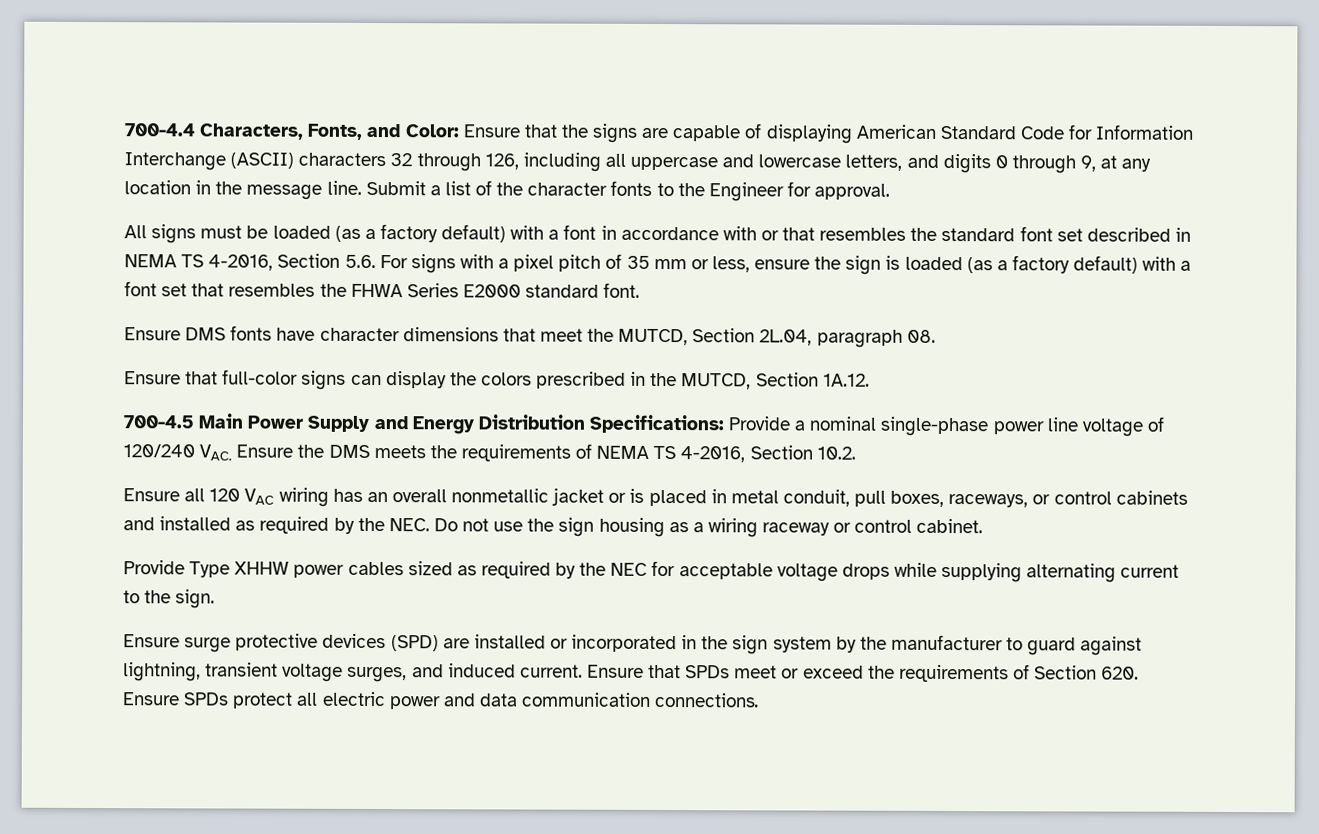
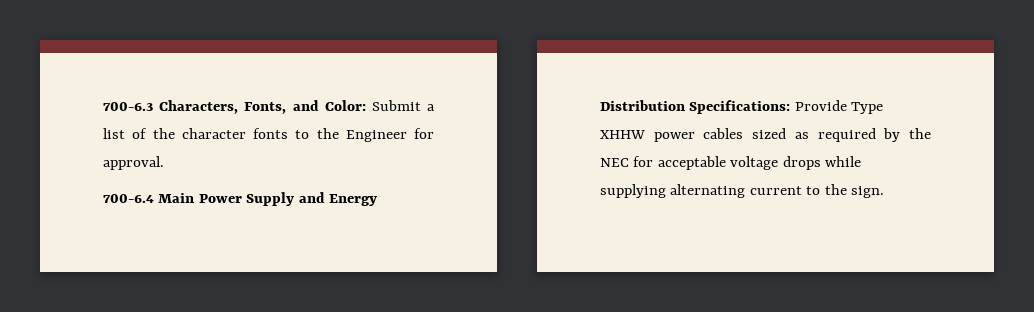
- 700-4.4 Characters, Fonts, and Color: Ensure that the signs are capable of displaying American Standard Code for Information Interchange (ASCII) characters 32 through 126, including all uppercase and lowercase letters, and digits 0 through 9, at any location in the message line. Submit a list of the character fonts to the Engineer for approval.
+ 700-6.3 Characters, Fonts, and Color: Submit a list of the character fonts to the Engineer for approval.
- All signs must be loaded (as a factory default) with a font in accordance with or that resembles the standard font set described in NEMA TS 4-2016, Section 5.6. For signs with a pixel pitch of 35 mm or less, ensure the sign is loaded (as a factory default) with a font set that resembles the FHWA Series E2000 standard font.
- Ensure DMS fonts have character dimensions that meet the MUTCD, Section 2L.04, paragraph 08.
- Ensure that full-color signs can display the colors prescribed in the MUTCD, Section 1A.12.
- 700-4.5 Main Power Supply and Energy Distribution Specifications: Provide a nominal single-phase power line voltage of 120/240 VAC. Ensure the DMS meets the requirements of NEMA TS 4-2016, Section 10.2.
- Ensure all 120 VAC wiring has an overall nonmetallic jacket or is placed in metal conduit, pull boxes, raceways, or control cabinets and installed as required by the NEC. Do not use the sign housing as a wiring raceway or control cabinet.
- Provide Type XHHW power cables sized as required by the NEC for acceptable voltage drops while supplying alternating current to the sign.
+ 700-6.4 Main Power Supply and Energy Distribution Specifications: Provide Type XHHW power cables sized as required by the NEC for acceptable voltage drops while supplying alternating current to the sign.
- Ensure surge protective devices (SPD) are installed or incorporated in the sign system by the manufacturer to guard against lightning, transient voltage surges, and induced current. Ensure that SPDs meet or exceed the requirements of Section 620. Ensure SPDs protect all electric power and data communication connections.

